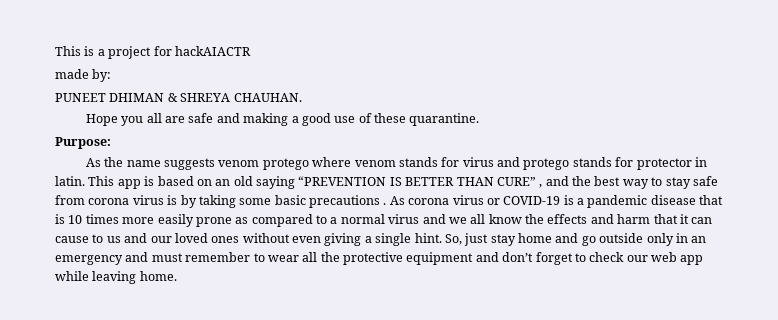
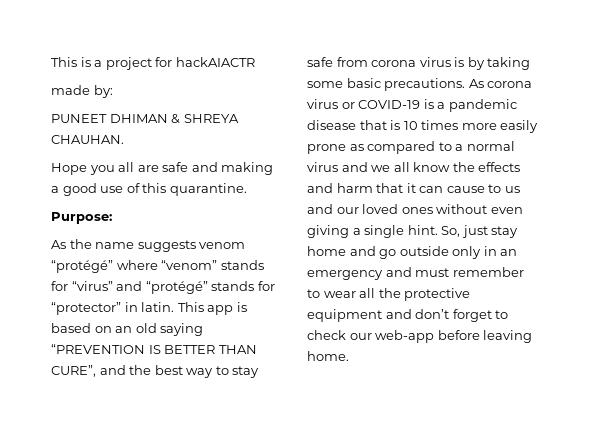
- Hope you all are safe and making a good use of these quarantine.
+ Hope you all are safe and making a good use of this quarantine.
- As the name suggests venom protego where venom stands for virus and protego stands for protector in latin.
+ As the name suggests venom “protégé” where “venom” stands for “virus” and “protégé” stands for “protector” in latin.
- This app is based on an old saying “PREVENTION IS BETTER THAN CURE” , and the best way to stay safe from corona virus is by taking some basic precautions .
+ This app is based on an old saying “PREVENTION IS BETTER THAN CURE”, and the best way to stay safe from corona virus is by taking some basic precautions.
- So, just stay home and go outside only in an emergency and must remember to wear all the protective equipment and don’t forget to check our web app while leaving home.
+ So, just stay home and go outside only in an emergency and must remember to wear all the protective equipment and don’t forget to check our web-app before leaving home.

